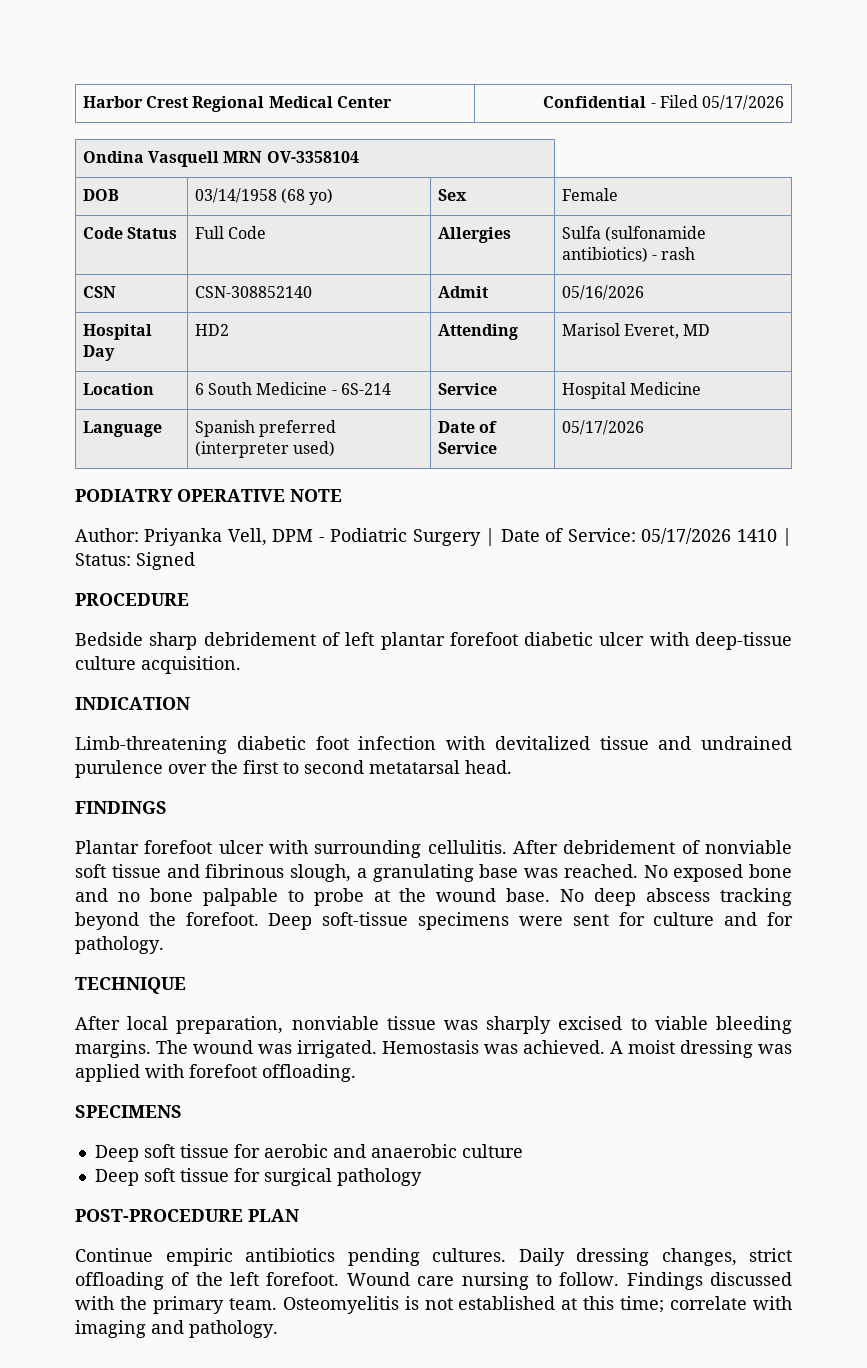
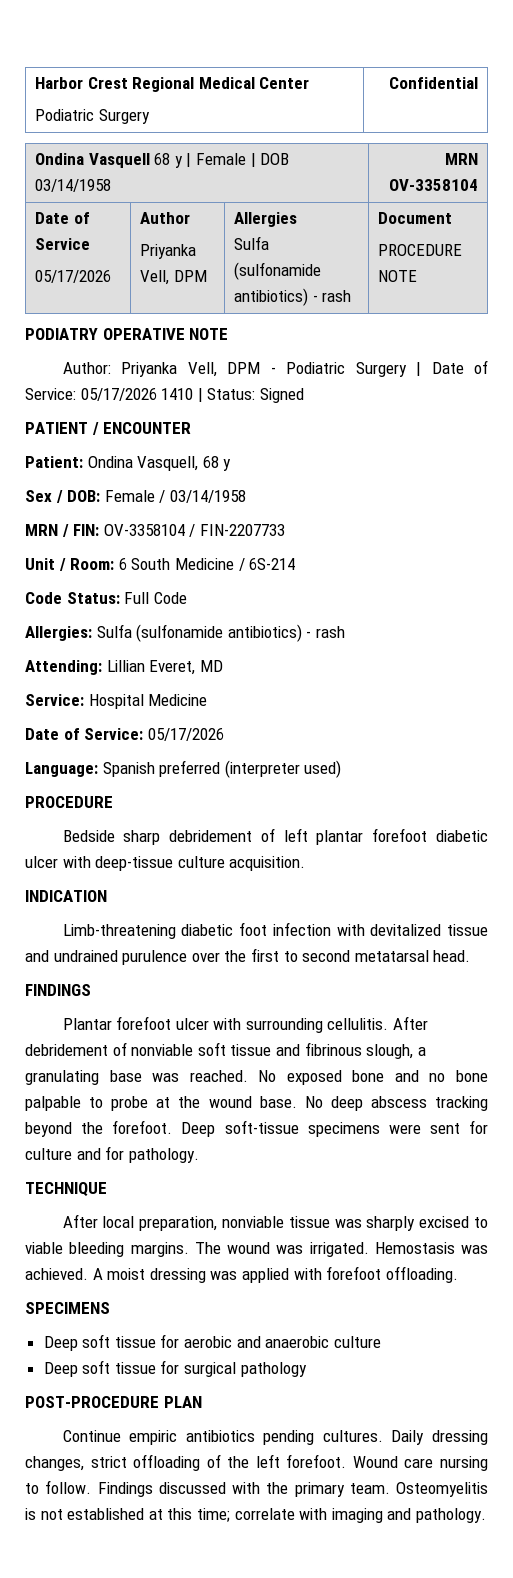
- Harbor Crest Regional Medical Center | Confidential - Filed 05/17/2026
+ Harbor Crest Regional Medical Center
+ Podiatric Surgery | Confidential
- Ondina Vasquell MRN OV-3358104
- DOB | 03/14/1958 (68 yo) | Sex | Female
- Code Status | Full Code | Allergies | Sulfa (sulfonamide antibiotics) - rash
- CSN | CSN-308852140 | Admit | 05/16/2026
- Hospital Day | HD2 | Attending | Marisol Everet, MD
- Location | 6 South Medicine - 6S-214 | Service | Hospital Medicine
- Language | Spanish preferred (interpreter used) | Date of Service | 05/17/2026
+ Ondina Vasquell 68 y | Female | DOB 03/14/1958 | MRN OV-3358104
+ Date of Service
+ 05/17/2026 | Author
+ Priyanka Vell, DPM | Allergies
+ Sulfa (sulfonamide antibiotics) - rash | Document
+ PROCEDURE NOTE
+ PATIENT / ENCOUNTER
+ Patient: Ondina Vasquell, 68 y
+ Sex / DOB: Female / 03/14/1958
+ MRN / FIN: OV-3358104 / FIN-2207733
+ Unit / Room: 6 South Medicine / 6S-214
+ Code Status: Full Code
+ Allergies: Sulfa (sulfonamide antibiotics) - rash
+ Attending: Lillian Everet, MD
+ Service: Hospital Medicine
+ Date of Service: 05/17/2026
+ Language: Spanish preferred (interpreter used)

